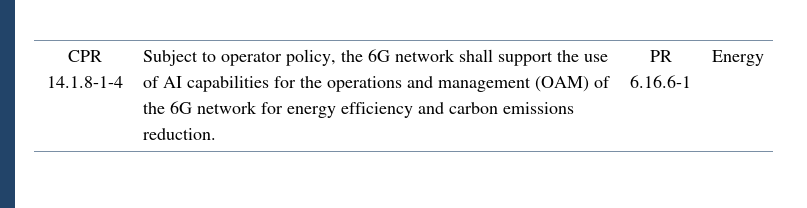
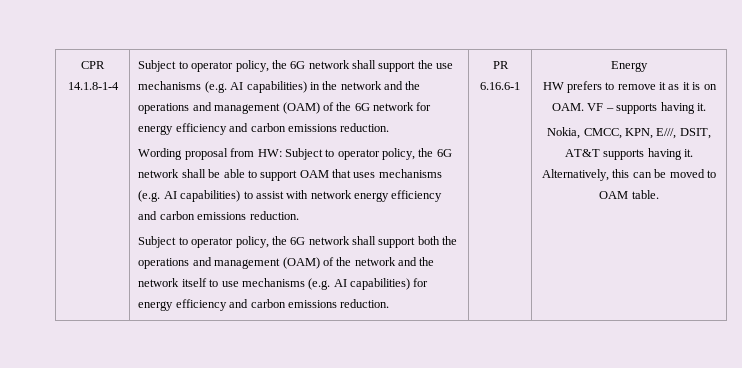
- Subject to operator policy, the 6G network shall support the use of AI capabilities for the operations and management (OAM) of the 6G network for energy efficiency and carbon emissions reduction.
+ Subject to operator policy, the 6G network shall support the use mechanisms (e.g. AI capabilities) in the network and the operations and management (OAM) of the 6G network for energy efficiency and carbon emissions reduction.
- PR 6.16.6-1 | Energy
+ Wording proposal from HW: Subject to operator policy, the 6G network shall be able to support OAM that uses mechanisms (e.g. AI capabilities) to assist with network energy efficiency and carbon emissions reduction.
+ Subject to operator policy, the 6G network shall support both the operations and management (OAM) of the network and the network itself to use mechanisms (e.g. AI capabilities) for energy efficiency and carbon emissions reduction. | PR 6.16.6-1 | Energy
+ HW prefers to remove it as it is on OAM. VF – supports having it.
+ Nokia, CMCC, KPN, E///, DSIT, AT&T supports having it. Alternatively, this can be moved to OAM table.

